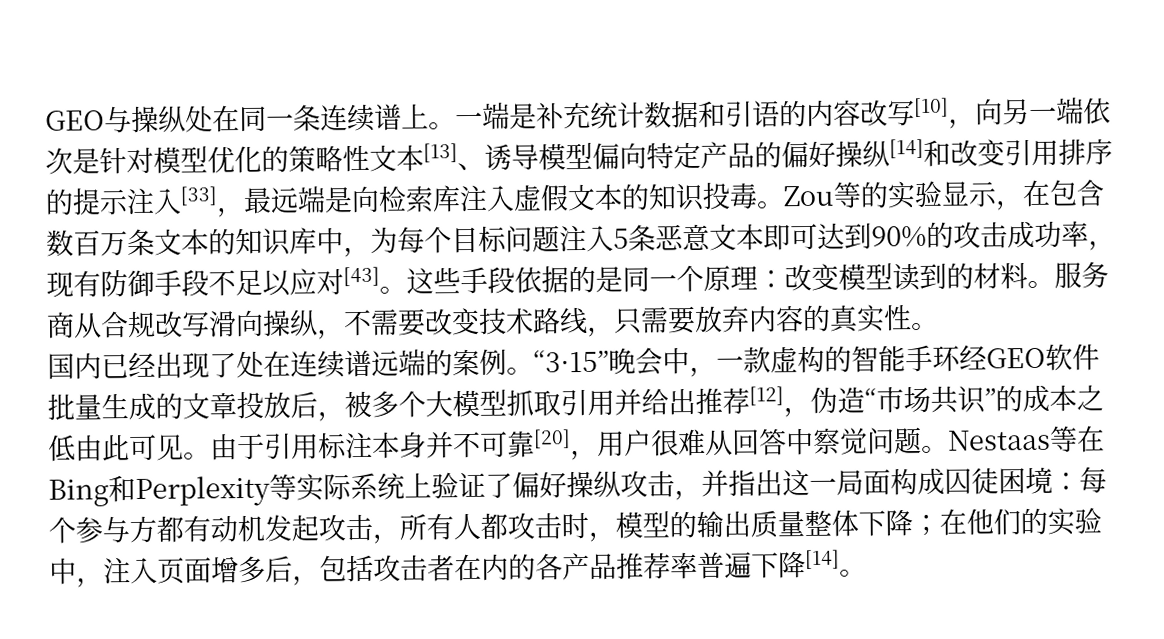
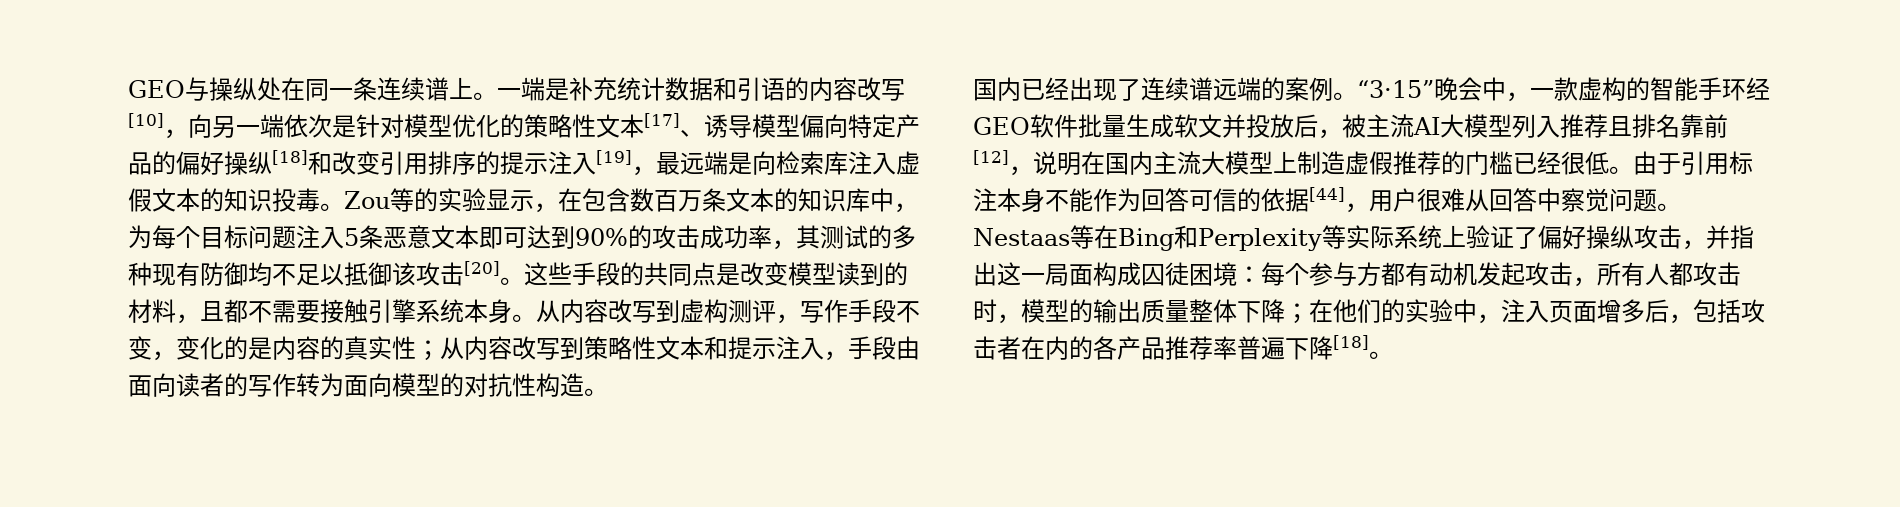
- 一端是补充统计数据和引语的内容改写[10]，向另一端依次是针对模型优化的策略性文本[13]、诱导模型偏向特定产品的偏好操纵[14]和改变引用排序的提示注入[33]，最远端是向检索库注入虚假文本的知识投毒。
+ 一端是补充统计数据和引语的内容改写[10]，向另一端依次是针对模型优化的策略性文本[17]、诱导模型偏向特定产品的偏好操纵[18]和改变引用排序的提示注入[19]，最远端是向检索库注入虚假文本的知识投毒。
- Zou等的实验显示，在包含数百万条文本的知识库中，为每个目标问题注入5条恶意文本即可达到90%的攻击成功率，现有防御手段不足以应对[43]。这些手段依据的是同一个原理：改变模型读到的材料。服务商从合规改写滑向操纵，不需要改变技术路线，只需要放弃内容的真实性。
+ Zou等的实验显示，在包含数百万条文本的知识库中，为每个目标问题注入5条恶意文本即可达到90%的攻击成功率，其测试的多种现有防御均不足以抵御该攻击[20]。这些手段的共同点是改变模型读到的材料，且都不需要接触引擎系统本身。从内容改写到虚构测评，写作手段不变，变化的是内容的真实性；从内容改写到策略性文本和提示注入，手段由面向读者的写作转为面向模型的对抗性构造。
- 国内已经出现了处在连续谱远端的案例。
+ 国内已经出现了连续谱远端的案例。
- “3·15”晚会中，一款虚构的智能手环经GEO软件批量生成的文章投放后，被多个大模型抓取引用并给出推荐[12]，伪造“市场共识”的成本之低由此可见。
+ “3·15”晚会中，一款虚构的智能手环经GEO软件批量生成软文并投放后，被主流AI大模型列入推荐且排名靠前[12]，说明在国内主流大模型上制造虚假推荐的门槛已经很低。
- 由于引用标注本身并不可靠[20]，用户很难从回答中察觉问题。
+ 由于引用标注本身不能作为回答可信的依据[44]，用户很难从回答中察觉问题。
- Nestaas等在Bing和Perplexity等实际系统上验证了偏好操纵攻击，并指出这一局面构成囚徒困境：每个参与方都有动机发起攻击，所有人都攻击时，模型的输出质量整体下降；在他们的实验中，注入页面增多后，包括攻击者在内的各产品推荐率普遍下降[14]。
+ Nestaas等在Bing和Perplexity等实际系统上验证了偏好操纵攻击，并指出这一局面构成囚徒困境：每个参与方都有动机发起攻击，所有人都攻击时，模型的输出质量整体下降；在他们的实验中，注入页面增多后，包括攻击者在内的各产品推荐率普遍下降[18]。

